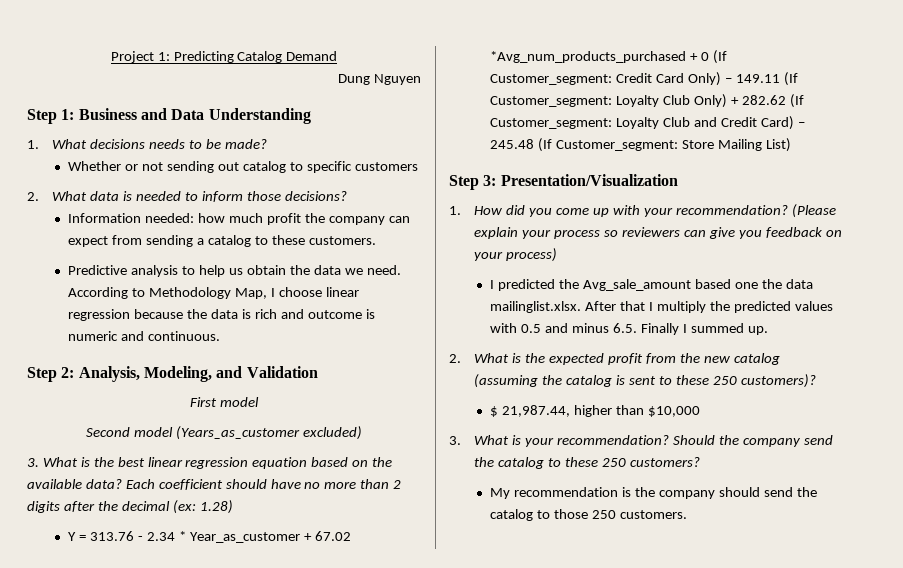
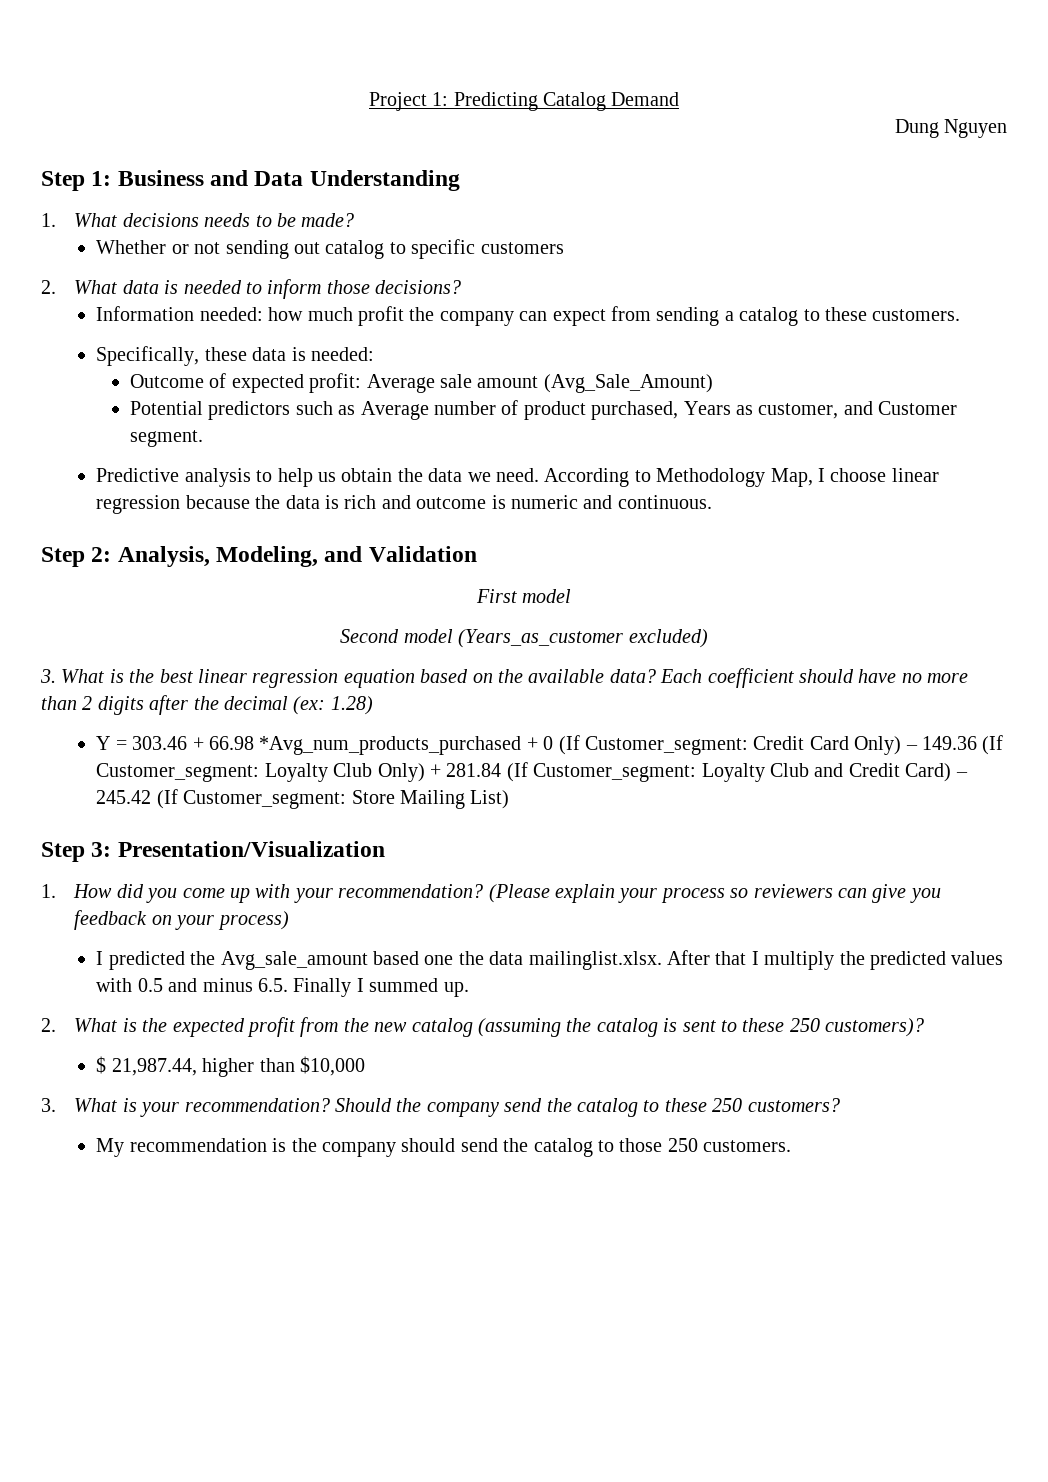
+ Specifically, these data is needed:
+ Outcome of expected profit: Average sale amount (Avg_Sale_Amount)
+ Potential predictors such as Average number of product purchased, Years as customer, and Customer segment.
- Y = 313.76 - 2.34 * Year_as_customer + 67.02 *Avg_num_products_purchased + 0 (If Customer_segment: Credit Card Only) – 149.11 (If Customer_segment: Loyalty Club Only) + 282.62 (If Customer_segment: Loyalty Club and Credit Card) – 245.48 (If Customer_segment: Store Mailing List)
+ Y = 303.46 + 66.98 *Avg_num_products_purchased + 0 (If Customer_segment: Credit Card Only) – 149.36 (If Customer_segment: Loyalty Club Only) + 281.84 (If Customer_segment: Loyalty Club and Credit Card) – 245.42 (If Customer_segment: Store Mailing List)

